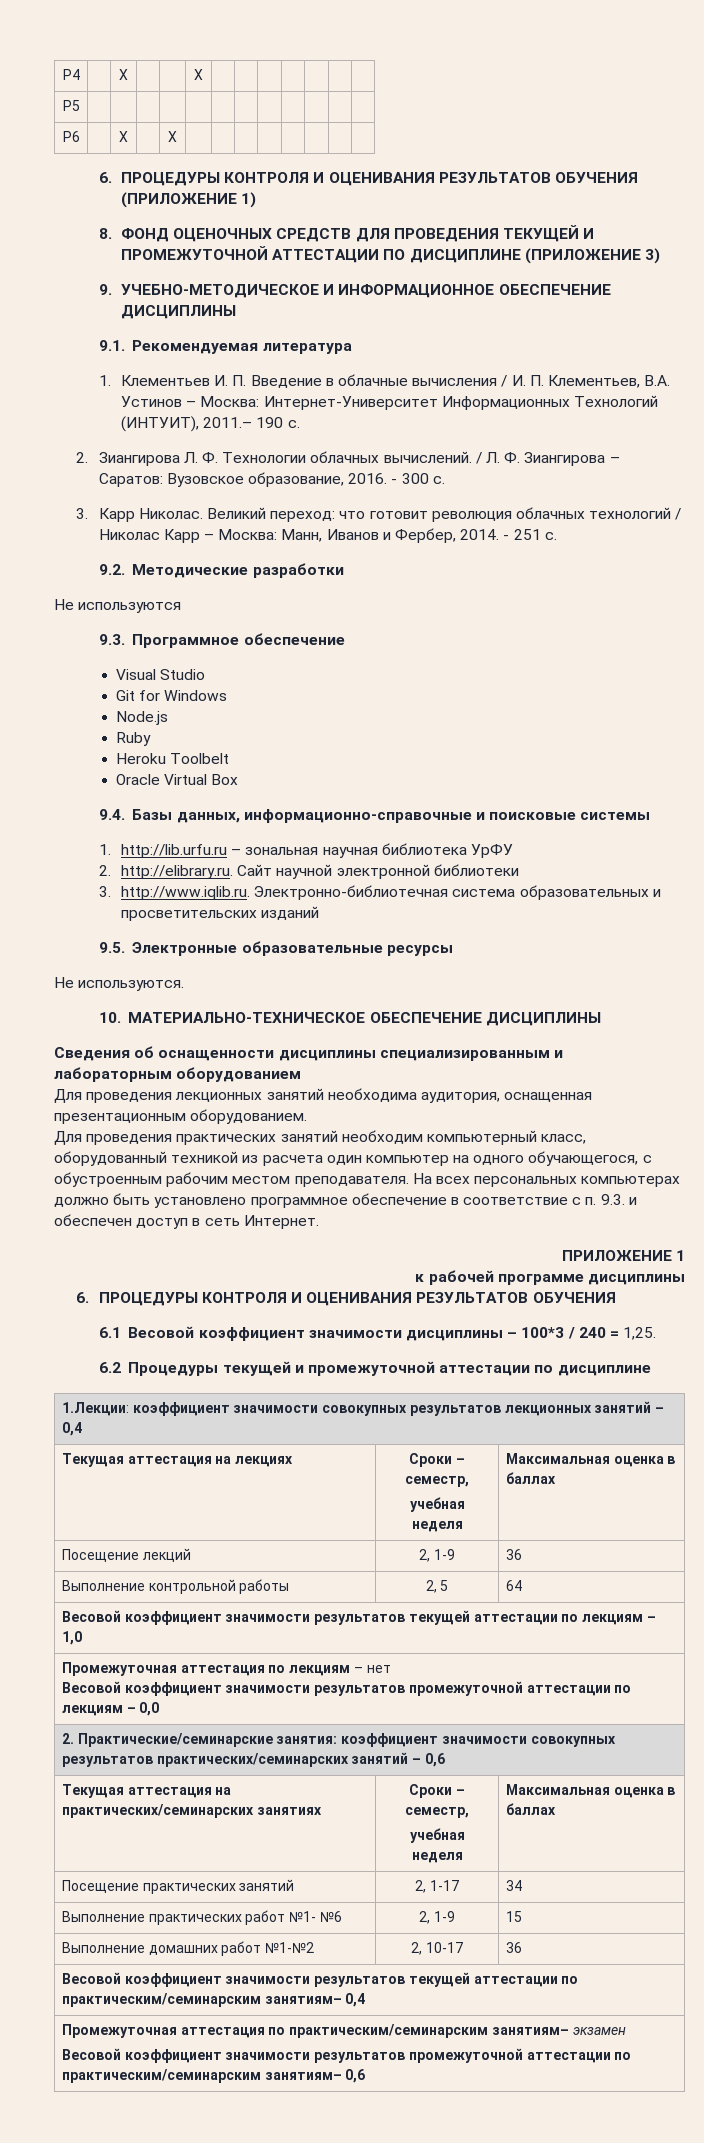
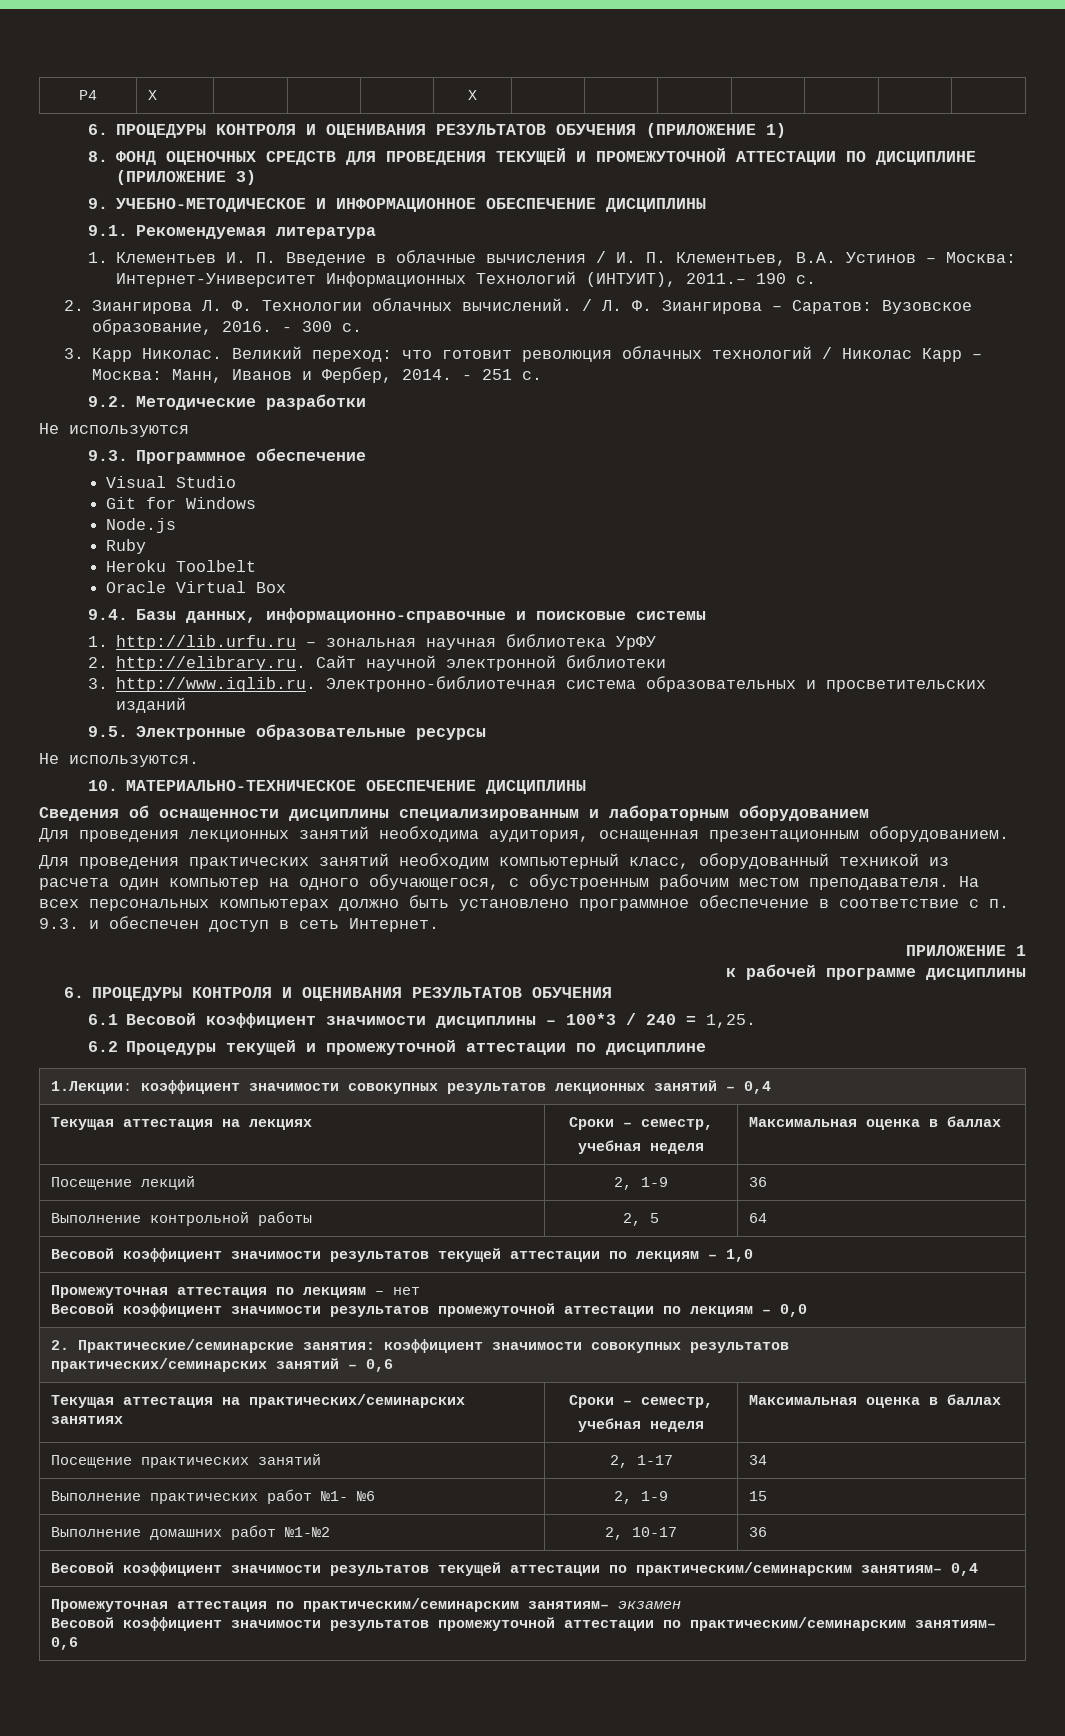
- Р4 | | X | | | X | | | | | | |
- Р5 | | | | | | | | | | | |
- Р6 | | X | | X | | | | | | | |
+ Р4 | X | | | | X | | | | | | |

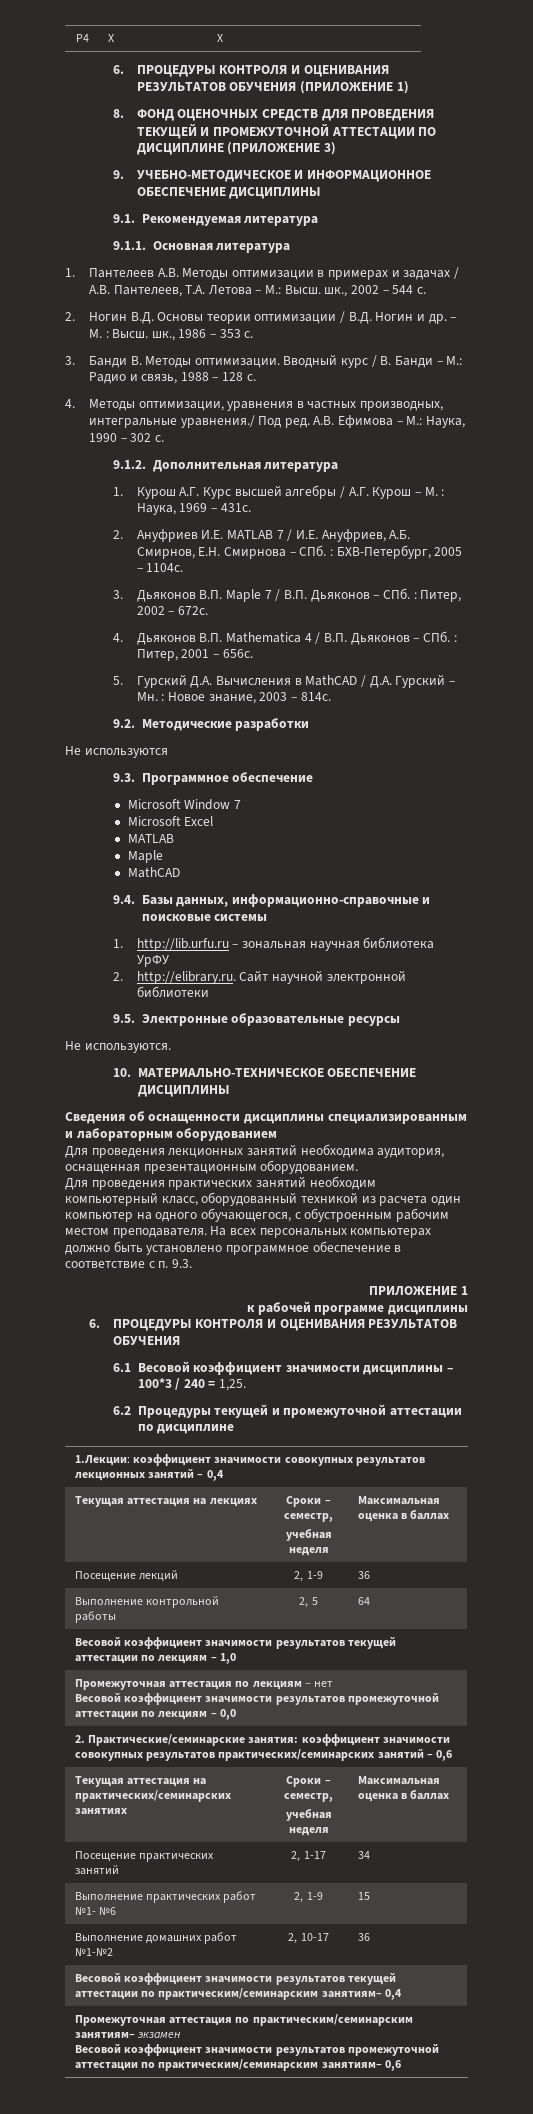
- 1. Клементьев И. П. Введение в облачные вычисления / И. П. Клементьев, В.А. Устинов – Москва: Интернет-Университет Информационных Технологий (ИНТУИТ), 2011.– 190 c.
- 2. Зиангирова Л. Ф. Технологии облачных вычислений. / Л. Ф. Зиангирова – Саратов: Вузовское образование, 2016. - 300 c.
- 3. Карр Николас. Великий переход: что готовит революция облачных технологий / Николас Карр – Москва: Манн, Иванов и Фербер, 2014. - 251 c.
+ 9.1.1. Основная литература
+ 1. Пантелеев А.В. Методы оптимизации в примерах и задачах / А.В. Пантелеев, Т.А. Летова – М.: Высш. шк., 2002 – 544 с.
+ 2. Ногин В.Д. Основы теории оптимизации / В.Д. Ногин и др. – М. : Высш. шк., 1986 – 353 с.
+ 3. Банди В. Методы оптимизации. Вводный курс / В. Банди – М.: Радио и связь, 1988 – 128 с.
+ 4. Методы оптимизации, уравнения в частных производных, интегральные уравнения./ Под ред. А.В. Ефимова – М.: Наука, 1990 – 302 с.
+ 9.1.2. Дополнительная литература
+ 1. Курош А.Г. Курс высшей алгебры / А.Г. Курош – М. : Наука, 1969 – 431с.
+ 2. Ануфриев И.Е. MATLAB 7 / И.Е. Ануфриев, А.Б. Смирнов, Е.Н. Смирнова – СПб. : БХВ-Петербург, 2005 – 1104с.
+ 3. Дьяконов В.П. Maple 7 / В.П. Дьяконов – СПб. : Питер, 2002 – 672с.
+ 4. Дьяконов В.П. Mathematica 4 / В.П. Дьяконов – СПб. : Питер, 2001 – 656с.
+ 5. Гурский Д.А. Вычисления в MathCAD / Д.А. Гурский – Мн. : Новое знание, 2003 – 814с.
- Visual Studio
- Git for Windows
- Node.js
- Ruby
- Heroku Toolbelt
- Oracle Virtual Box
+ Microsoft Window 7
+ Microsoft Excel
+ MATLAB
+ Maple
+ MathCAD
- 3. http://www.iqlib.ru. Электронно-библиотечная система образовательных и просветительских изданий
- На всех персональных компьютерах должно быть установлено программное обеспечение в соответствие с п. 9.3. и обеспечен доступ в сеть Интернет.
+ На всех персональных компьютерах должно быть установлено программное обеспечение в соответствие с п. 9.3.

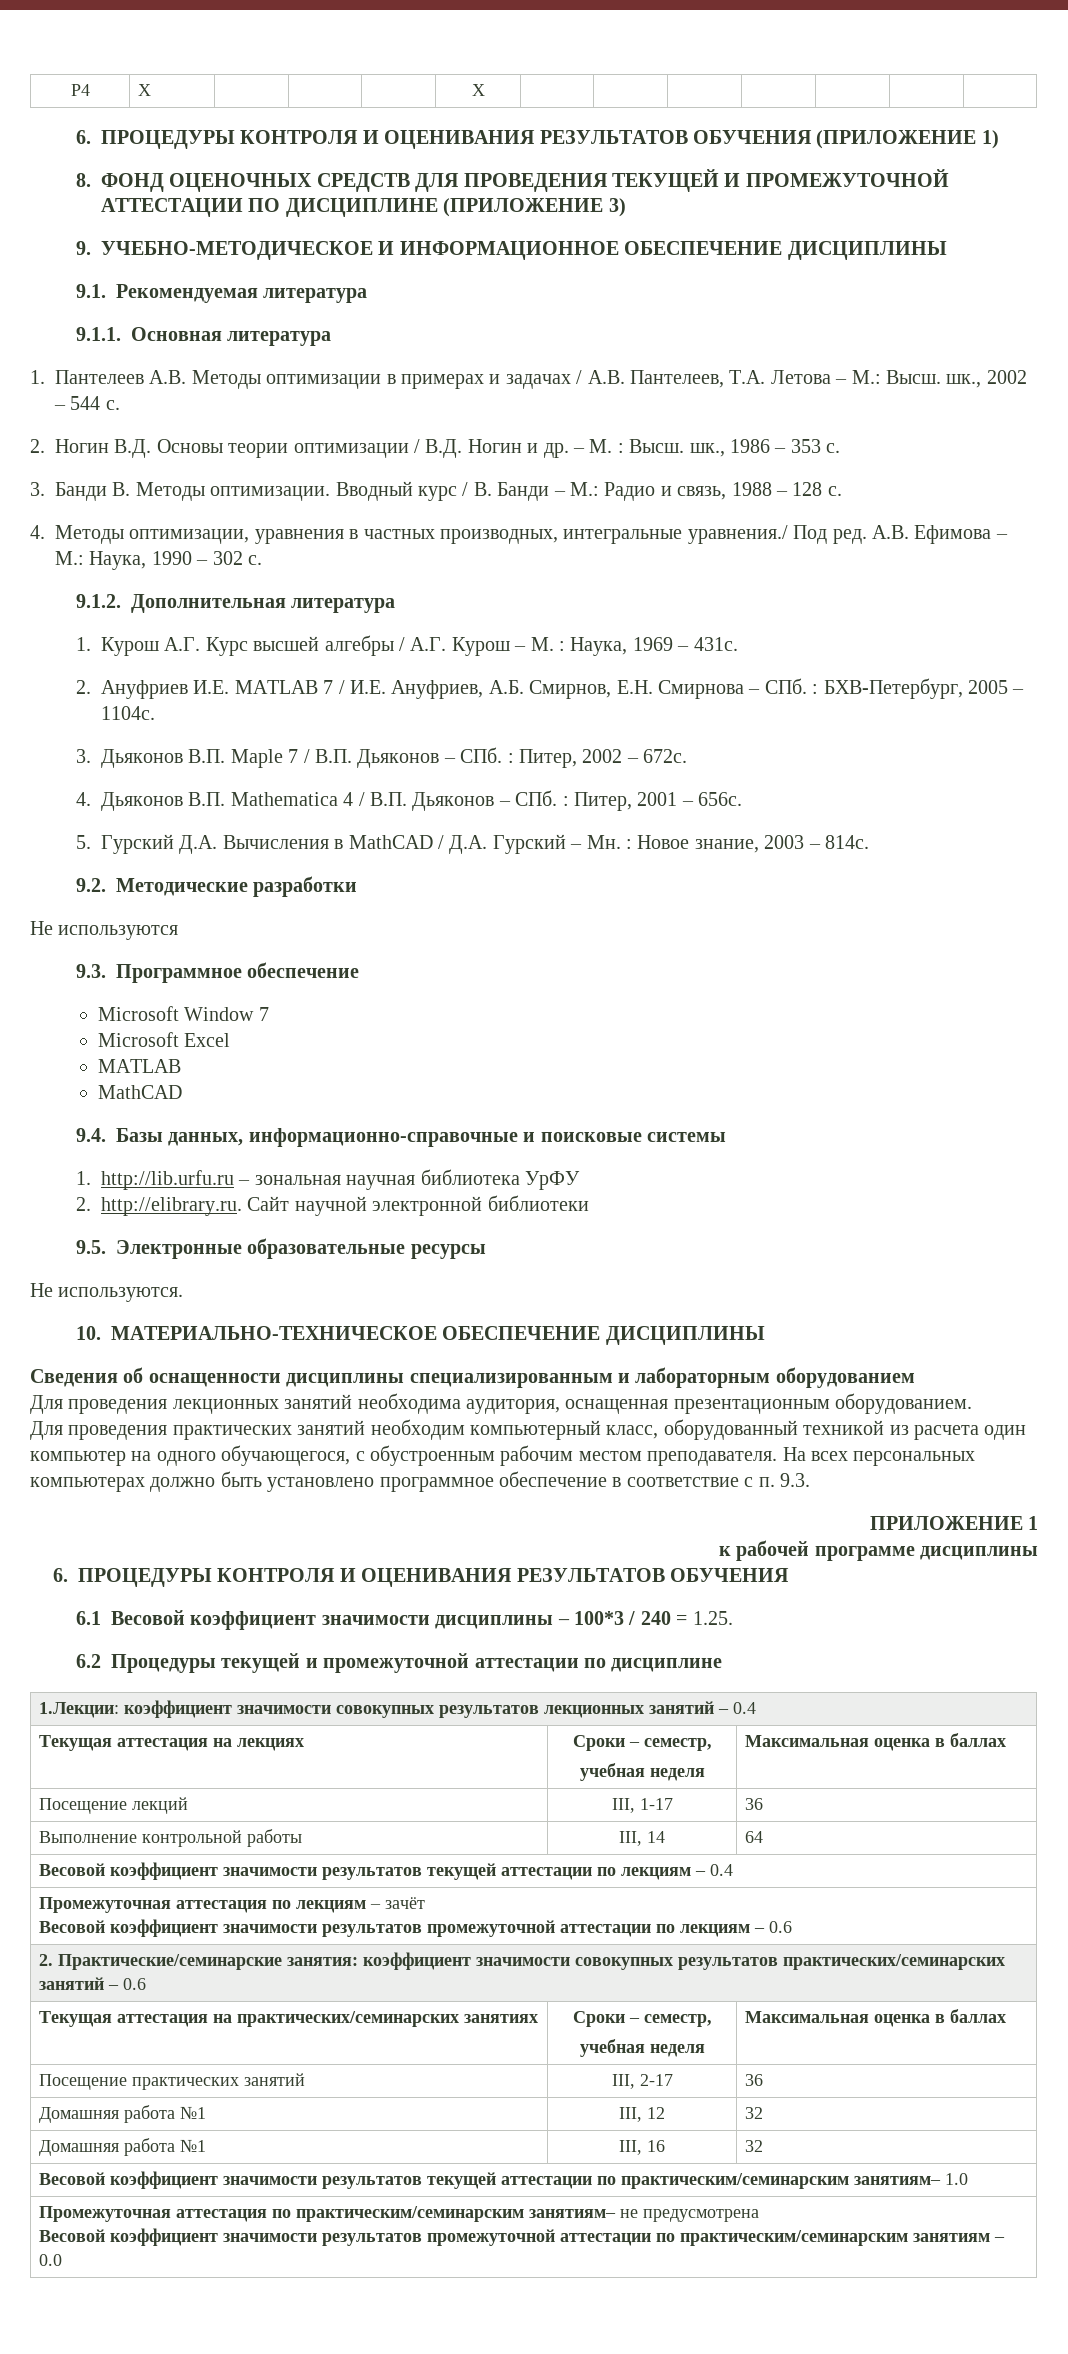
  Microsoft Excel
  MATLAB
- Maple
- 6.1 Весовой коэффициент значимости дисциплины – 100*3 / 240 = 1,25.
+ 6.1 Весовой коэффициент значимости дисциплины – 100*3 / 240 = 1.25.
- 1.Лекции: коэффициент значимости совокупных результатов лекционных занятий – 0,4
+ 1.Лекции: коэффициент значимости совокупных результатов лекционных занятий – 0.4
- Посещение лекций | 2, 1-9 | 36
+ Посещение лекций | III, 1-17 | 36
- Выполнение контрольной работы | 2, 5 | 64
+ Выполнение контрольной работы | III, 14 | 64
- Весовой коэффициент значимости результатов текущей аттестации по лекциям – 1,0
+ Весовой коэффициент значимости результатов текущей аттестации по лекциям – 0.4
- Промежуточная аттестация по лекциям – нет
- Весовой коэффициент значимости результатов промежуточной аттестации по лекциям – 0,0
+ Промежуточная аттестация по лекциям – зачёт
+ Весовой коэффициент значимости результатов промежуточной аттестации по лекциям – 0.6
- 2. Практические/семинарские занятия: коэффициент значимости совокупных результатов практических/семинарских занятий – 0,6
+ 2. Практические/семинарские занятия: коэффициент значимости совокупных результатов практических/семинарских занятий – 0.6
- Посещение практических занятий | 2, 1-17 | 34
- Выполнение практических работ №1- №6 | 2, 1-9 | 15
- Выполнение домашних работ №1-№2 | 2, 10-17 | 36
+ Посещение практических занятий | III, 2-17 | 36
+ Домашняя работа №1 | III, 12 | 32
+ Домашняя работа №1 | III, 16 | 32
- Весовой коэффициент значимости результатов текущей аттестации по практическим/семинарским занятиям– 0,4
+ Весовой коэффициент значимости результатов текущей аттестации по практическим/семинарским занятиям– 1.0
- Промежуточная аттестация по практическим/семинарским занятиям– экзамен
- Весовой коэффициент значимости результатов промежуточной аттестации по практическим/семинарским занятиям– 0,6
+ Промежуточная аттестация по практическим/семинарским занятиям– не предусмотрена
+ Весовой коэффициент значимости результатов промежуточной аттестации по практическим/семинарским занятиям – 0.0

